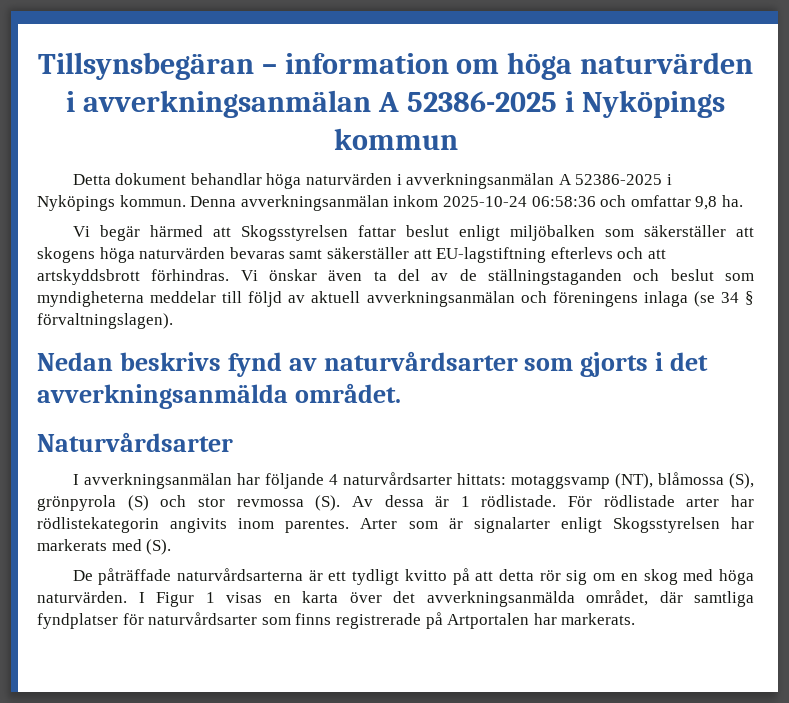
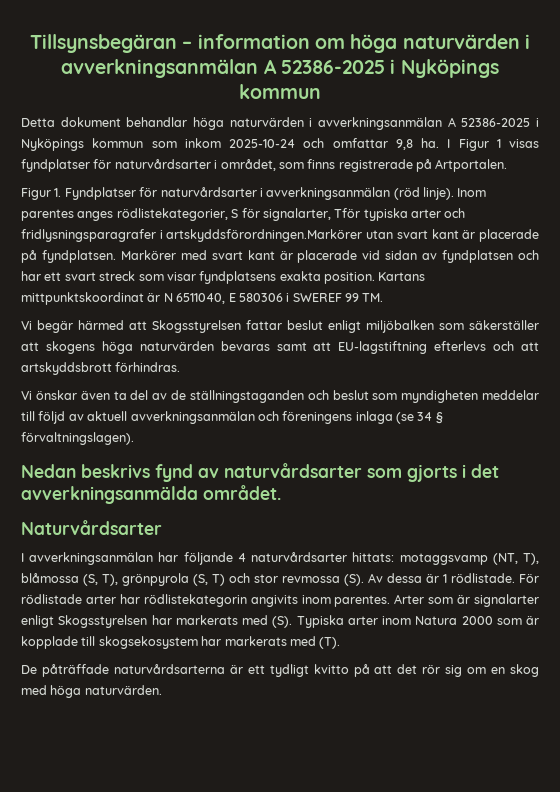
- Detta dokument behandlar höga naturvärden i avverkningsanmälan A 52386-2025 i Nyköpings kommun. Denna avverkningsanmälan inkom 2025-10-24 06:58:36 och omfattar 9,8 ha.
+ Detta dokument behandlar höga naturvärden i avverkningsanmälan A 52386-2025 i Nyköpings kommun som inkom 2025-10-24 och omfattar 9,8 ha. I Figur 1 visas fyndplatser för naturvårdsarter i området, som finns registrerade på Artportalen.
+ Figur 1. Fyndplatser för naturvårdsarter i avverkningsanmälan (röd linje). Inom parentes anges rödlistekategorier, S för signalarter, Tför typiska arter och fridlysningsparagrafer i artskyddsförordningen.Markörer utan svart kant är placerade på fyndplatsen. Markörer med svart kant är placerade vid sidan av fyndplatsen och har ett svart streck som visar fyndplatsens exakta position. Kartans mittpunktskoordinat är N 6511040, E 580306 i SWEREF 99 TM.
- Vi begär härmed att Skogsstyrelsen fattar beslut enligt miljöbalken som säkerställer att skogens höga naturvärden bevaras samt säkerställer att EU-lagstiftning efterlevs och att artskyddsbrott förhindras. Vi önskar även ta del av de ställningstaganden och beslut som myndigheterna meddelar till följd av aktuell avverkningsanmälan och föreningens inlaga (se 34 § förvaltningslagen).
+ Vi begär härmed att Skogsstyrelsen fattar beslut enligt miljöbalken som säkerställer att skogens höga naturvärden bevaras samt att EU-lagstiftning efterlevs och att artskyddsbrott förhindras.
+ Vi önskar även ta del av de ställningstaganden och beslut som myndigheten meddelar till följd av aktuell avverkningsanmälan och föreningens inlaga (se 34 § förvaltningslagen).
- I avverkningsanmälan har följande 4 naturvårdsarter hittats: motaggsvamp (NT), blåmossa (S), grönpyrola (S) och stor revmossa (S). Av dessa är 1 rödlistade.
+ I avverkningsanmälan har följande 4 naturvårdsarter hittats: motaggsvamp (NT, T), blåmossa (S, T), grönpyrola (S, T) och stor revmossa (S). Av dessa är 1 rödlistade.
- Arter som är signalarter enligt Skogsstyrelsen har markerats med (S).
+ Arter som är signalarter enligt Skogsstyrelsen har markerats med (S). Typiska arter inom Natura 2000 som är kopplade till skogsekosystem har markerats med (T).
- De påträffade naturvårdsarterna är ett tydligt kvitto på att detta rör sig om en skog med höga naturvärden. I Figur 1 visas en karta över det avverkningsanmälda området, där samtliga fyndplatser för naturvårdsarter som finns registrerade på Artportalen har markerats.
+ De påträffade naturvårdsarterna är ett tydligt kvitto på att det rör sig om en skog med höga naturvärden.

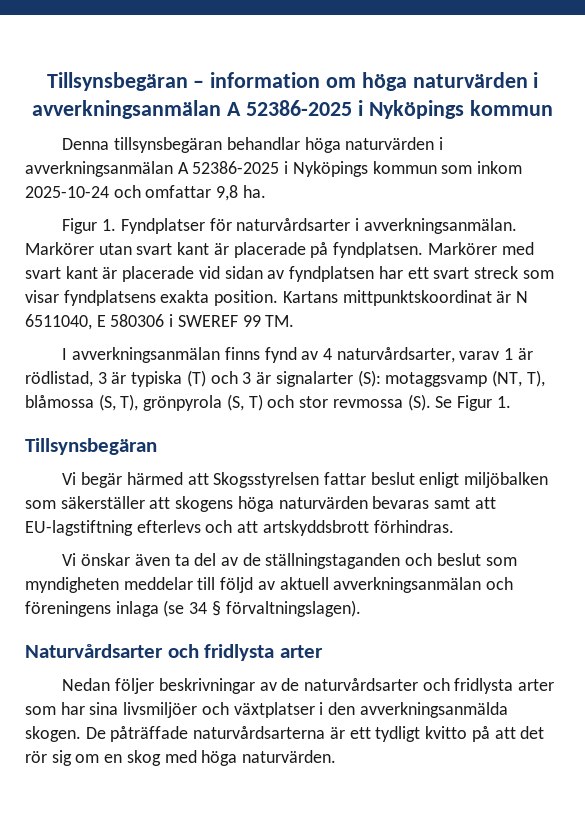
- Detta dokument behandlar höga naturvärden i avverkningsanmälan A 52386-2025 i Nyköpings kommun som inkom 2025-10-24 och omfattar 9,8 ha. I Figur 1 visas fyndplatser för naturvårdsarter i området, som finns registrerade på Artportalen.
+ Denna tillsynsbegäran behandlar höga naturvärden i avverkningsanmälan A 52386-2025 i Nyköpings kommun som inkom 2025-10-24 och omfattar 9,8 ha.
- Figur 1. Fyndplatser för naturvårdsarter i avverkningsanmälan (röd linje). Inom parentes anges rödlistekategorier, S för signalarter, Tför typiska arter och fridlysningsparagrafer i artskyddsförordningen.Markörer utan svart kant är placerade på fyndplatsen.
+ Figur 1. Fyndplatser för naturvårdsarter i avverkningsanmälan. Markörer utan svart kant är placerade på fyndplatsen.
- Markörer med svart kant är placerade vid sidan av fyndplatsen och har ett svart streck som visar fyndplatsens exakta position.
+ Markörer med svart kant är placerade vid sidan av fyndplatsen har ett svart streck som visar fyndplatsens exakta position.
+ I avverkningsanmälan finns fynd av 4 naturvårdsarter, varav 1 är rödlistad, 3 är typiska (T) och 3 är signalarter (S): motaggsvamp (NT, T), blåmossa (S, T), grönpyrola (S, T) och stor revmossa (S). Se Figur 1.
+ Tillsynsbegäran
- Nedan beskrivs fynd av naturvårdsarter som gjorts i det avverkningsanmälda området.
- Naturvårdsarter
- I avverkningsanmälan har följande 4 naturvårdsarter hittats: motaggsvamp (NT, T), blåmossa (S, T), grönpyrola (S, T) och stor revmossa (S). Av dessa är 1 rödlistade. För rödlistade arter har rödlistekategorin angivits inom parentes. Arter som är signalarter enligt Skogsstyrelsen har markerats med (S). Typiska arter inom Natura 2000 som är kopplade till skogsekosystem har markerats med (T).
- De påträffade naturvårdsarterna är ett tydligt kvitto på att det rör sig om en skog med höga naturvärden.
+ Naturvårdsarter och fridlysta arter
+ Nedan följer beskrivningar av de naturvårdsarter och fridlysta arter som har sina livsmiljöer och växtplatser i den avverkningsanmälda skogen. De påträffade naturvårdsarterna är ett tydligt kvitto på att det rör sig om en skog med höga naturvärden.

